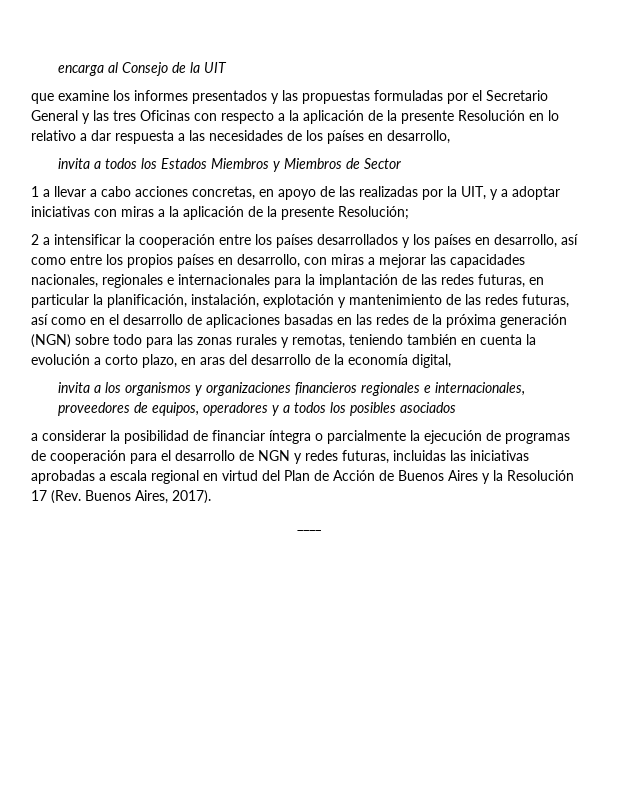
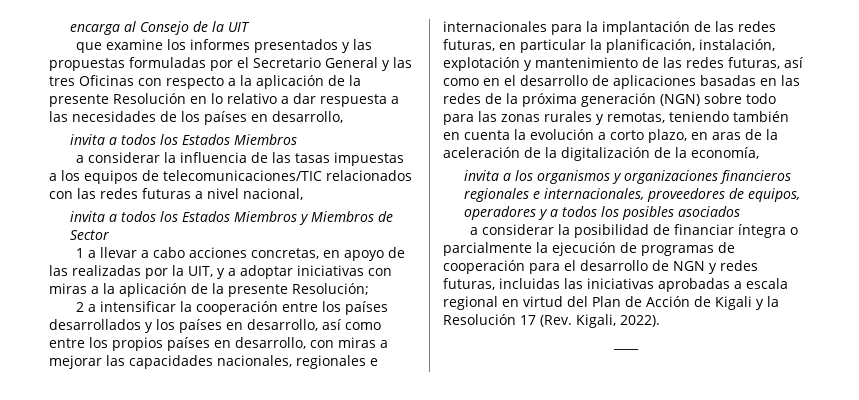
  que examine los informes presentados y las propuestas formuladas por el Secretario General y las tres Oficinas con respecto a la aplicación de la presente Resolución en lo relativo a dar respuesta a las necesidades de los países en desarrollo,
+ invita a todos los Estados Miembros
+ a considerar la influencia de las tasas impuestas a los equipos de telecomunicaciones/TIC relacionados con las redes futuras a nivel nacional,
- 2 a intensificar la cooperación entre los países desarrollados y los países en desarrollo, así como entre los propios países en desarrollo, con miras a mejorar las capacidades nacionales, regionales e internacionales para la implantación de las redes futuras, en particular la planificación, instalación, explotación y mantenimiento de las redes futuras, así como en el desarrollo de aplicaciones basadas en las redes de la próxima generación (NGN) sobre todo para las zonas rurales y remotas, teniendo también en cuenta la evolución a corto plazo, en aras del desarrollo de la economía digital,
+ 2 a intensificar la cooperación entre los países desarrollados y los países en desarrollo, así como entre los propios países en desarrollo, con miras a mejorar las capacidades nacionales, regionales e internacionales para la implantación de las redes futuras, en particular la planificación, instalación, explotación y mantenimiento de las redes futuras, así como en el desarrollo de aplicaciones basadas en las redes de la próxima generación (NGN) sobre todo para las zonas rurales y remotas, teniendo también en cuenta la evolución a corto plazo, en aras de la aceleración de la digitalización de la economía,
- a considerar la posibilidad de financiar íntegra o parcialmente la ejecución de programas de cooperación para el desarrollo de NGN y redes futuras, incluidas las iniciativas aprobadas a escala regional en virtud del Plan de Acción de Buenos Aires y la Resolución 17 (Rev. Buenos Aires, 2017).
+ a considerar la posibilidad de financiar íntegra o parcialmente la ejecución de programas de cooperación para el desarrollo de NGN y redes futuras, incluidas las iniciativas aprobadas a escala regional en virtud del Plan de Acción de Kigali y la Resolución 17 (Rev. Kigali, 2022).

